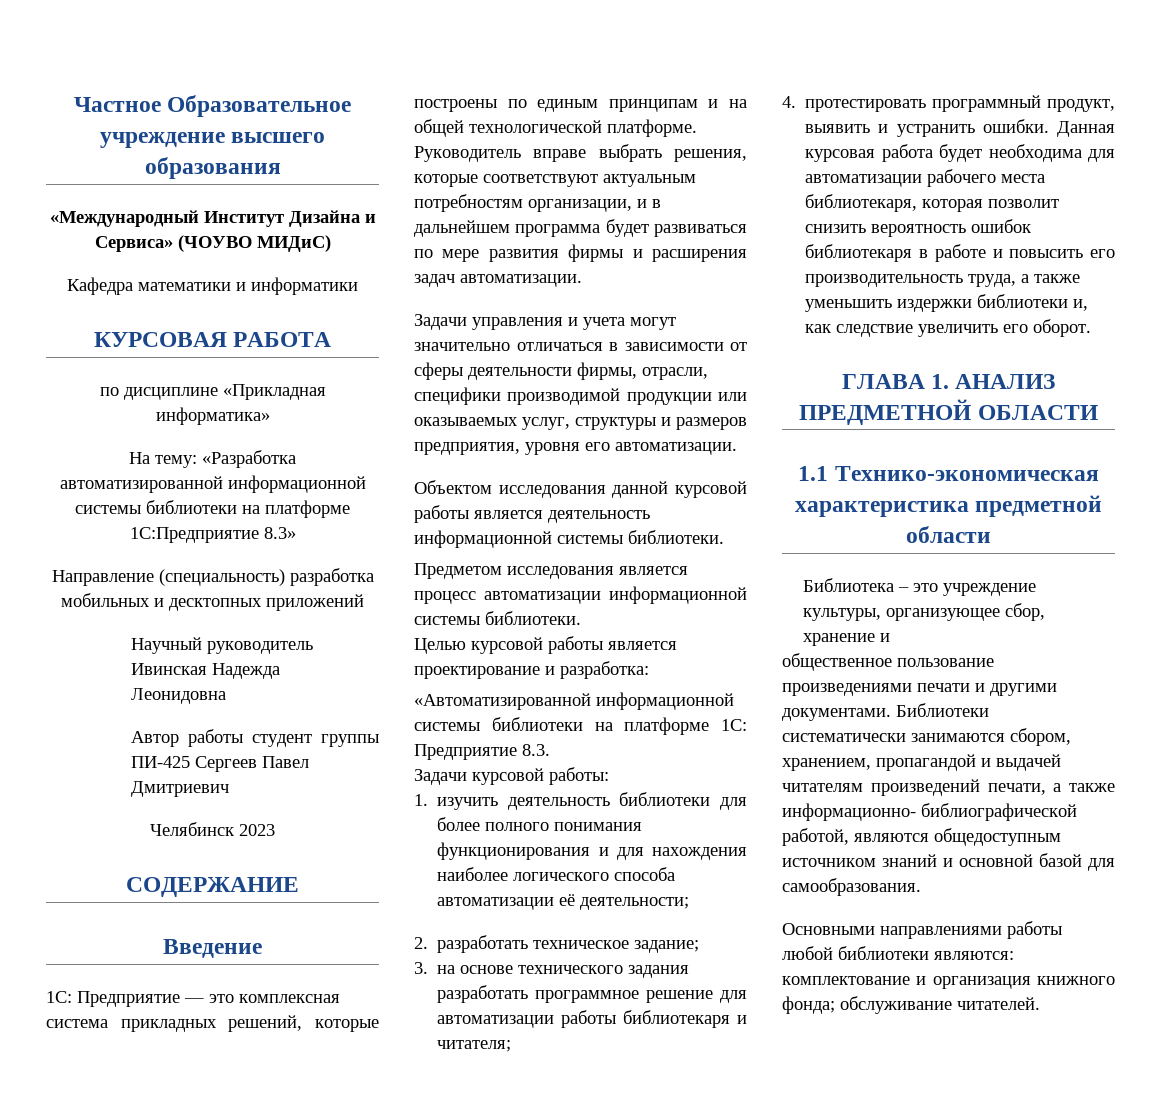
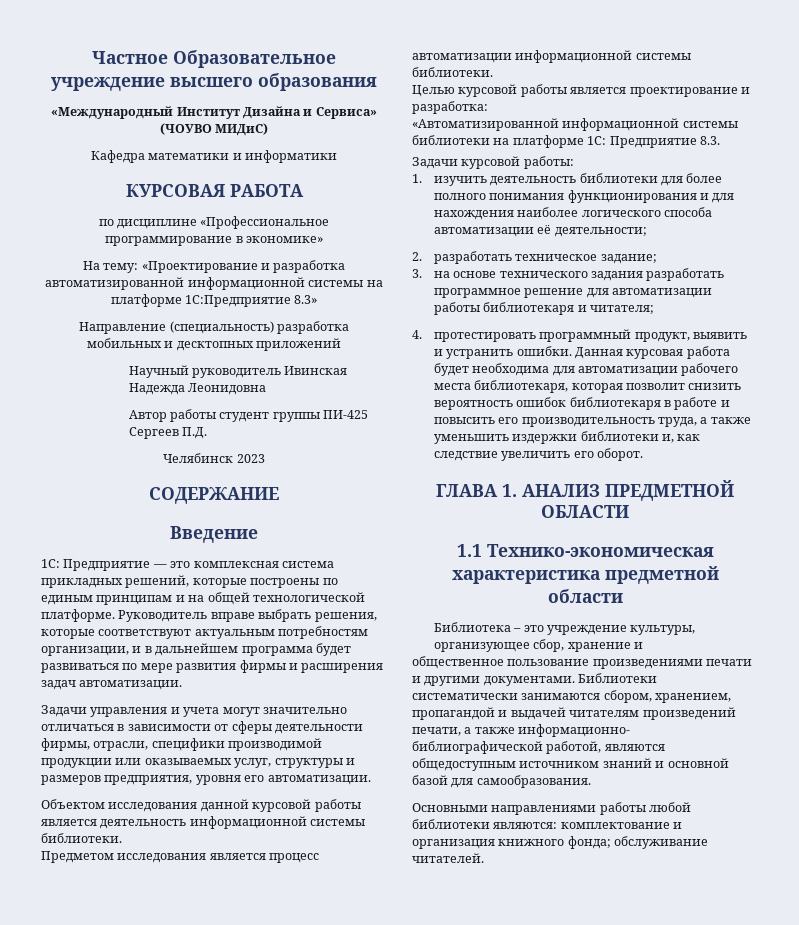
- по дисциплине «Прикладная информатика»
+ по дисциплине «Профессиональное программирование в экономике»
- На тему: «Разработка автоматизированной информационной системы библиотеки на платформе 1С:Предприятие 8.3»
+ На тему: «Проектирование и разработка автоматизированной информационной системы на платформе 1С:Предприятие 8.3»
- Автор работы студент группы ПИ-425 Сергеев Павел Дмитриевич
+ Автор работы студент группы ПИ-425 Сергеев П.Д.

